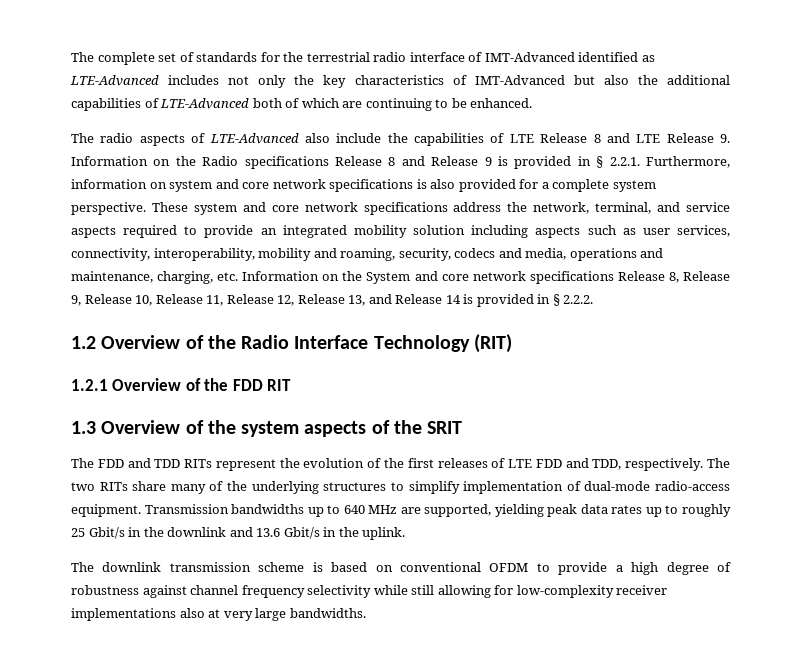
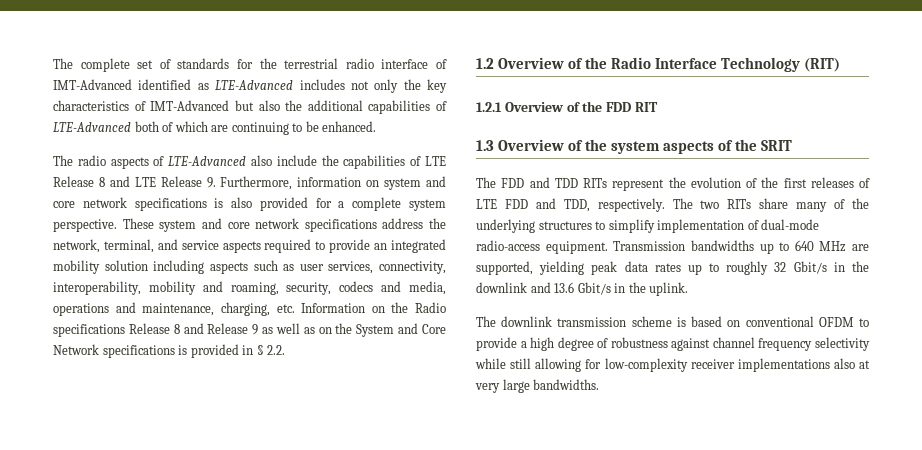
- The radio aspects of LTE-Advanced also include the capabilities of LTE Release 8 and LTE Release 9. Information on the Radio specifications Release 8 and Release 9 is provided in § 2.2.1. Furthermore, information on system and core network specifications is also provided for a complete system perspective.
+ The radio aspects of LTE-Advanced also include the capabilities of LTE Release 8 and LTE Release 9. Furthermore, information on system and core network specifications is also provided for a complete system perspective.
- These system and core network specifications address the network, terminal, and service aspects required to provide an integrated mobility solution including aspects such as user services, connectivity, interoperability, mobility and roaming, security, codecs and media, operations and maintenance, charging, etc. Information on the System and core network specifications Release 8, Release 9, Release 10, Release 11, Release 12, Release 13, and Release 14 is provided in § 2.2.2.
+ These system and core network specifications address the network, terminal, and service aspects required to provide an integrated mobility solution including aspects such as user services, connectivity, interoperability, mobility and roaming, security, codecs and media, operations and maintenance, charging, etc. Information on the Radio specifications Release 8 and Release 9 as well as on the System and Core Network specifications is provided in § 2.2.
- Transmission bandwidths up to 640 MHz are supported, yielding peak data rates up to roughly 25 Gbit/s in the downlink and 13.6 Gbit/s in the uplink.
+ Transmission bandwidths up to 640 MHz are supported, yielding peak data rates up to roughly 32 Gbit/s in the downlink and 13.6 Gbit/s in the uplink.

